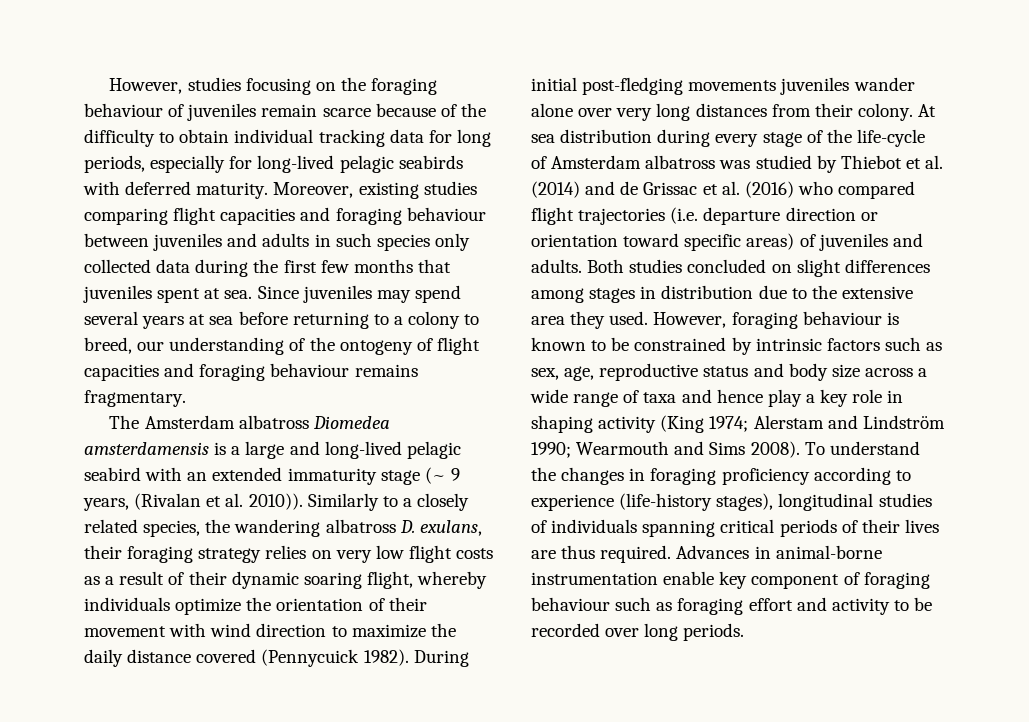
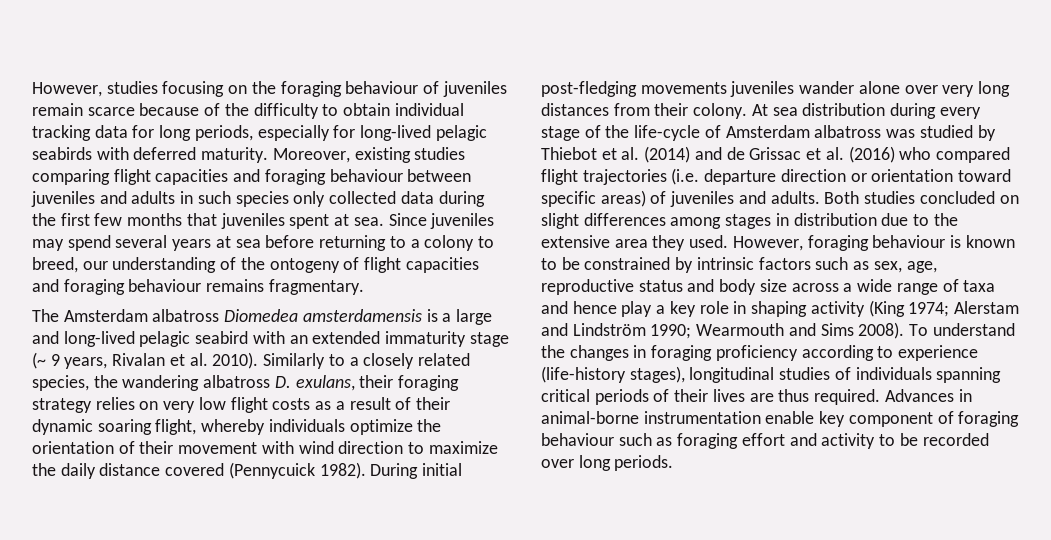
- The Amsterdam albatross Diomedea amsterdamensis is a large and long-lived pelagic seabird with an extended immaturity stage (~ 9 years, (Rivalan et al. 2010)).
+ The Amsterdam albatross Diomedea amsterdamensis is a large and long-lived pelagic seabird with an extended immaturity stage (~ 9 years, Rivalan et al. 2010).

